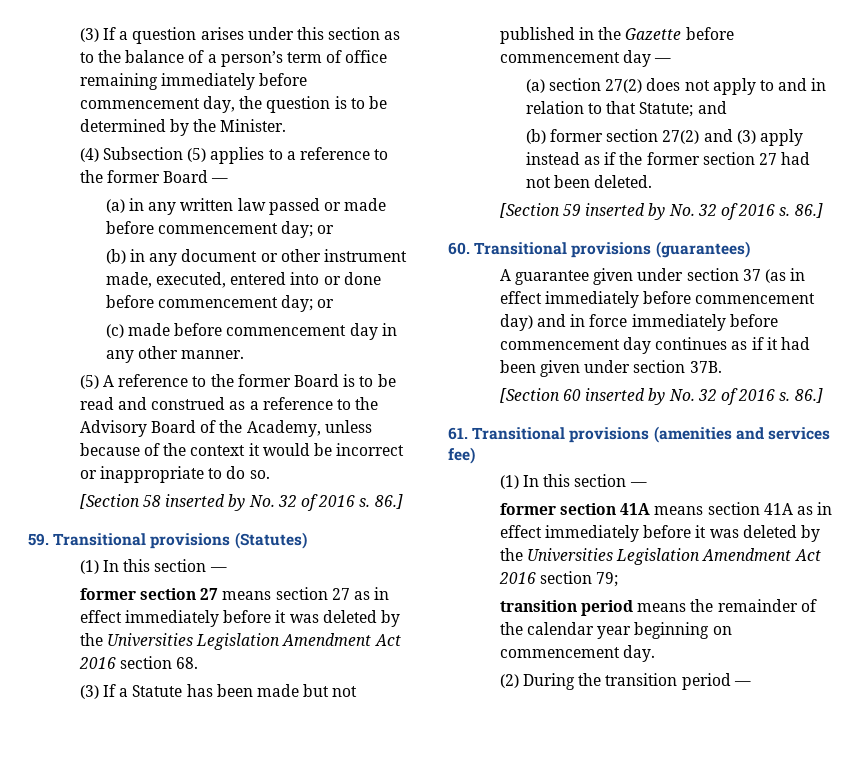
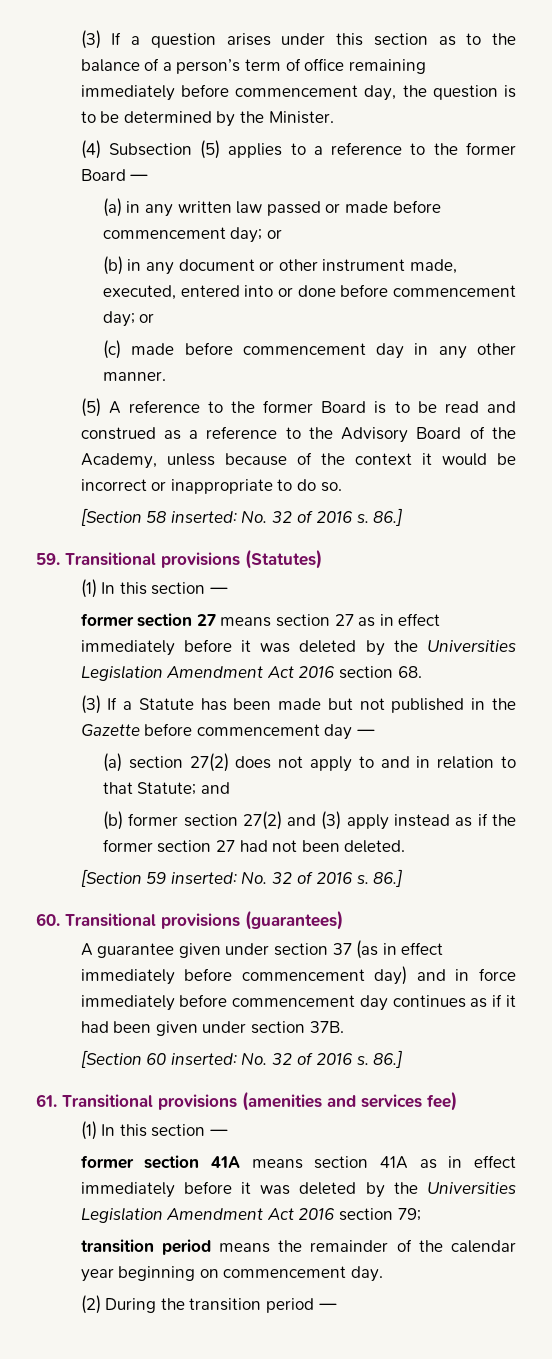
- [Section 58 inserted by No. 32 of 2016 s.
+ [Section 58 inserted: No. 32 of 2016 s.
- [Section 59 inserted by No. 32 of 2016 s.
+ [Section 59 inserted: No. 32 of 2016 s.
- [Section 60 inserted by No. 32 of 2016 s.
+ [Section 60 inserted: No. 32 of 2016 s.

